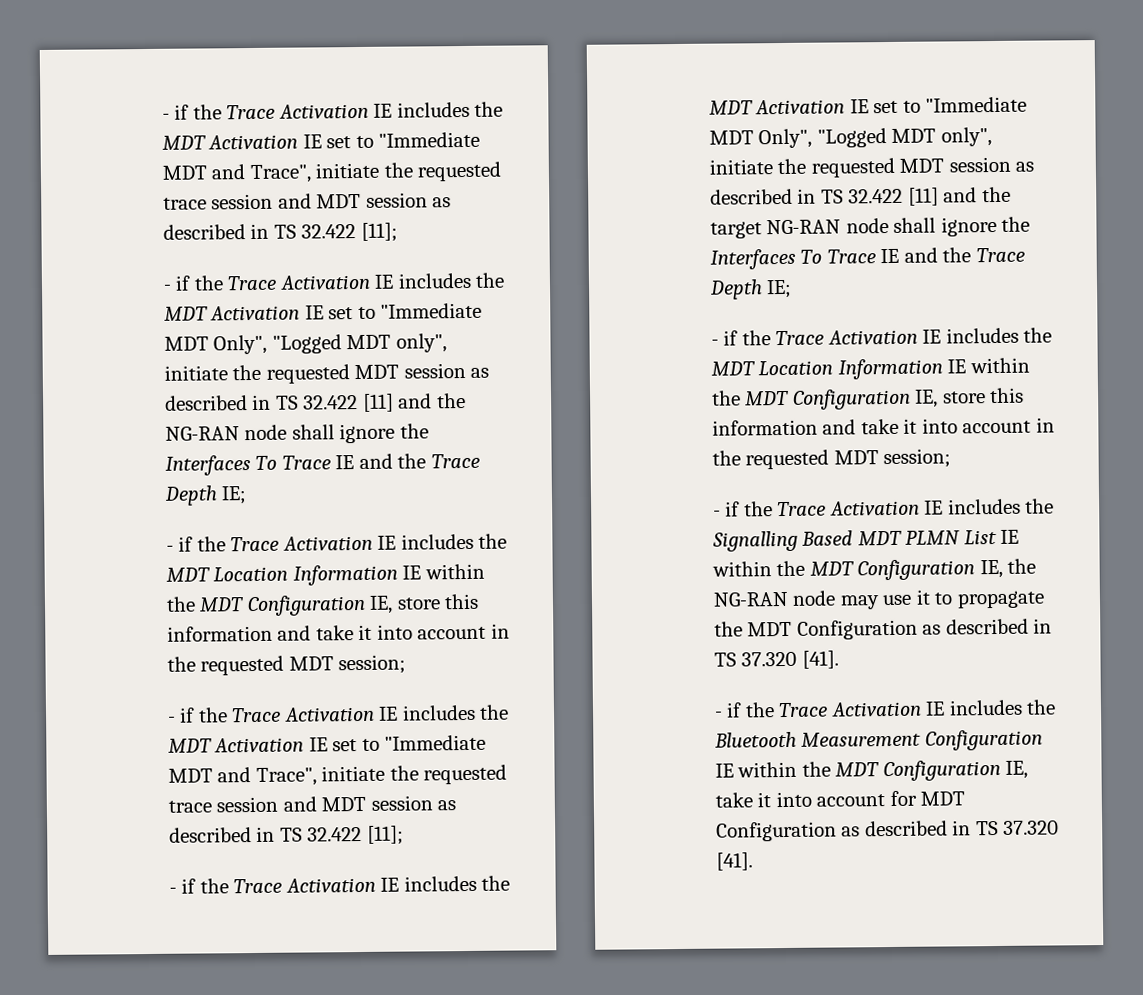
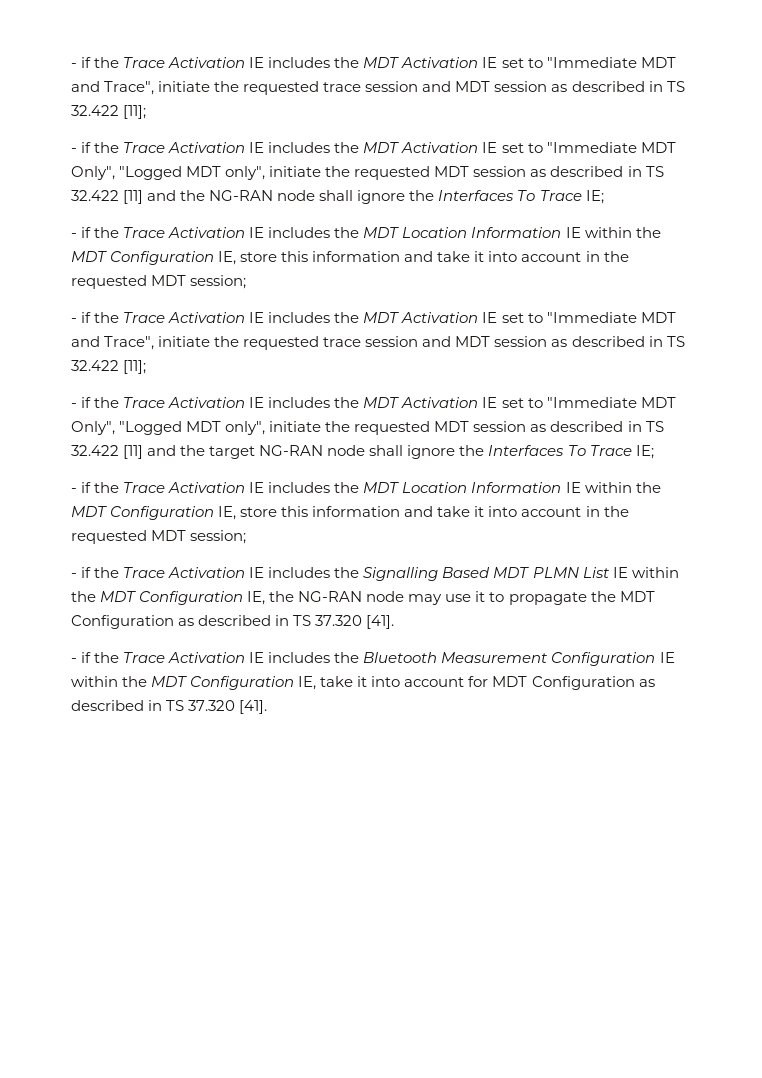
- - if the Trace Activation IE includes the MDT Activation IE set to "Immediate MDT Only", "Logged MDT only", initiate the requested MDT session as described in TS 32.422 [11] and the NG-RAN node shall ignore the Interfaces To Trace IE and the Trace Depth IE;
+ - if the Trace Activation IE includes the MDT Activation IE set to "Immediate MDT Only", "Logged MDT only", initiate the requested MDT session as described in TS 32.422 [11] and the NG-RAN node shall ignore the Interfaces To Trace IE;
- - if the Trace Activation IE includes the MDT Activation IE set to "Immediate MDT Only", "Logged MDT only", initiate the requested MDT session as described in TS 32.422 [11] and the target NG-RAN node shall ignore the Interfaces To Trace IE and the Trace Depth IE;
+ - if the Trace Activation IE includes the MDT Activation IE set to "Immediate MDT Only", "Logged MDT only", initiate the requested MDT session as described in TS 32.422 [11] and the target NG-RAN node shall ignore the Interfaces To Trace IE;

